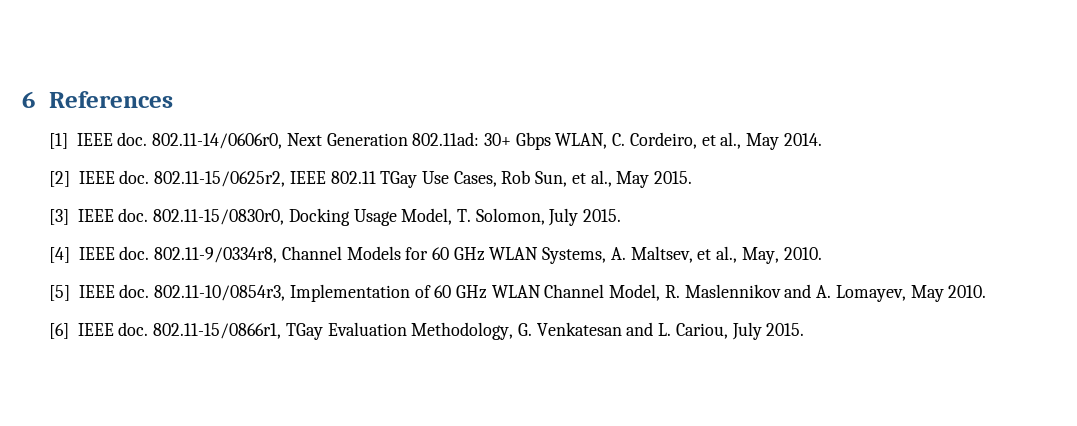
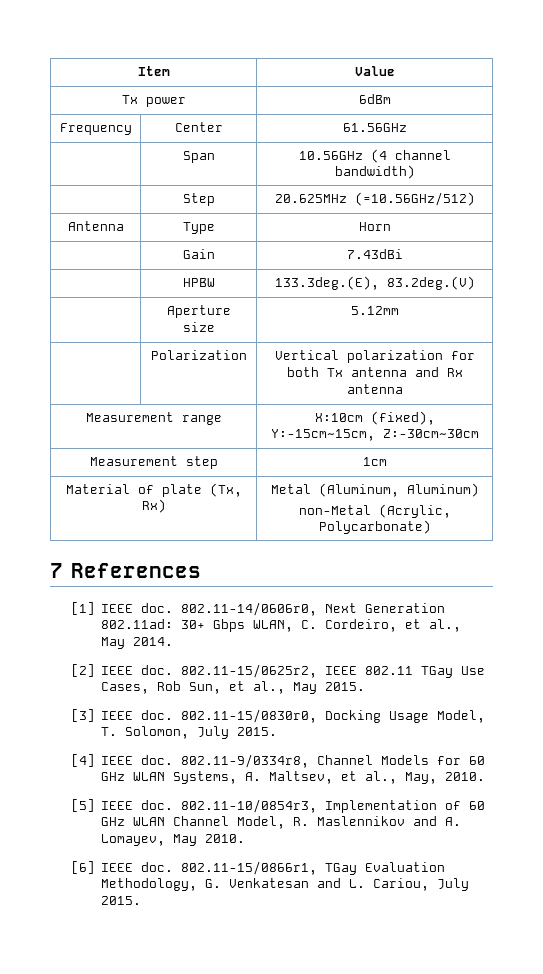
- 6 References
+ Item | Value
+ Tx power | 6dBm
+ Frequency | Center | 61.56GHz
+ | Span | 10.56GHz (4 channel bandwidth)
+ | Step | 20.625MHz (=10.56GHz/512)
+ Antenna | Type | Horn
+ | Gain | 7.43dBi
+ | HPBW | 133.3deg.(E), 83.2deg.(V)
+ | Aperture size | 5.12mm
+ | Polarization | Vertical polarization for both Tx antenna and Rx antenna
+ Measurement range | X:10cm (fixed), Y:-15cm~15cm, Z:-30cm~30cm
+ Measurement step | 1cm
+ Material of plate (Tx, Rx) | Metal (Aluminum, Aluminum)
+ non-Metal (Acrylic, Polycarbonate)
+ 7 References

